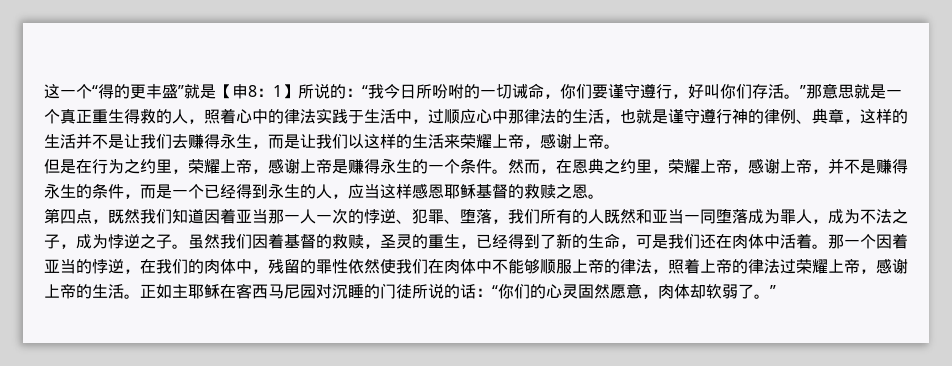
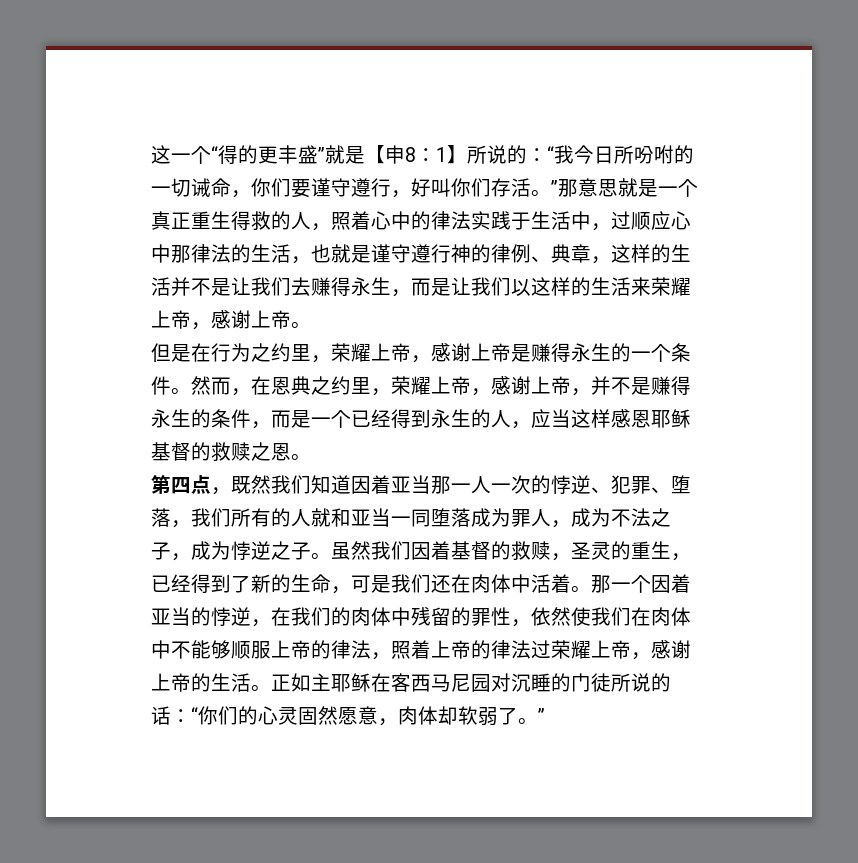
- 第四点，既然我们知道因着亚当那一人一次的悖逆、犯罪、堕落，我们所有的人既然和亚当一同堕落成为罪人，成为不法之子，成为悖逆之子。
+ 第四点，既然我们知道因着亚当那一人一次的悖逆、犯罪、堕落，我们所有的人就和亚当一同堕落成为罪人，成为不法之子，成为悖逆之子。
- 那一个因着亚当的悖逆，在我们的肉体中，残留的罪性依然使我们在肉体中不能够顺服上帝的律法，照着上帝的律法过荣耀上帝，感谢上帝的生活。
+ 那一个因着亚当的悖逆，在我们的肉体中残留的罪性，依然使我们在肉体中不能够顺服上帝的律法，照着上帝的律法过荣耀上帝，感谢上帝的生活。

